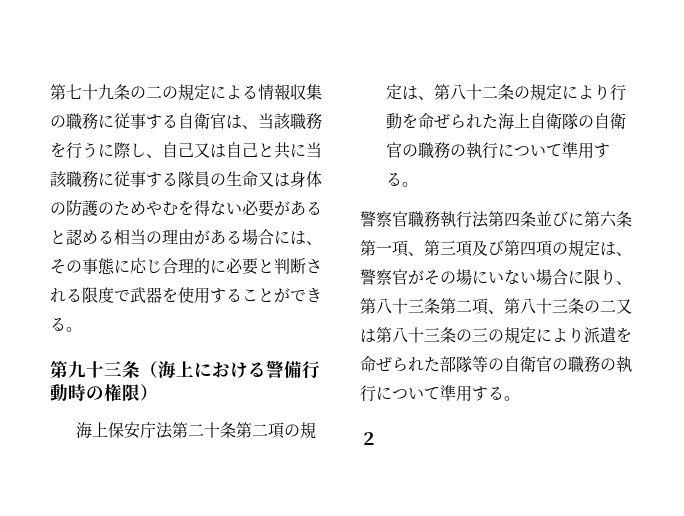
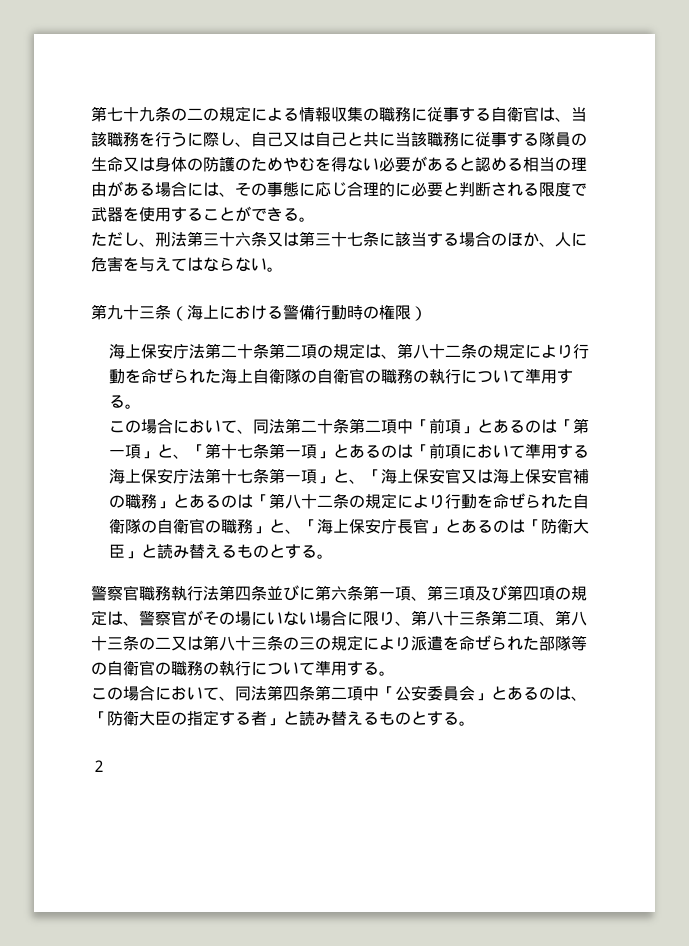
+ ただし、刑法第三十六条又は第三十七条に該当する場合のほか、人に危害を与えてはならない。
+ この場合において、同法第二十条第二項中「前項」とあるのは「第一項」と、「第十七条第一項」とあるのは「前項において準用する海上保安庁法第十七条第一項」と、「海上保安官又は海上保安官補の職務」とあるのは「第八十二条の規定により行動を命ぜられた自衛隊の自衛官の職務」と、「海上保安庁長官」とあるのは「防衛大臣」と読み替えるものとする。
+ この場合において、同法第四条第二項中「公安委員会」とあるのは、「防衛大臣の指定する者」と読み替えるものとする。

